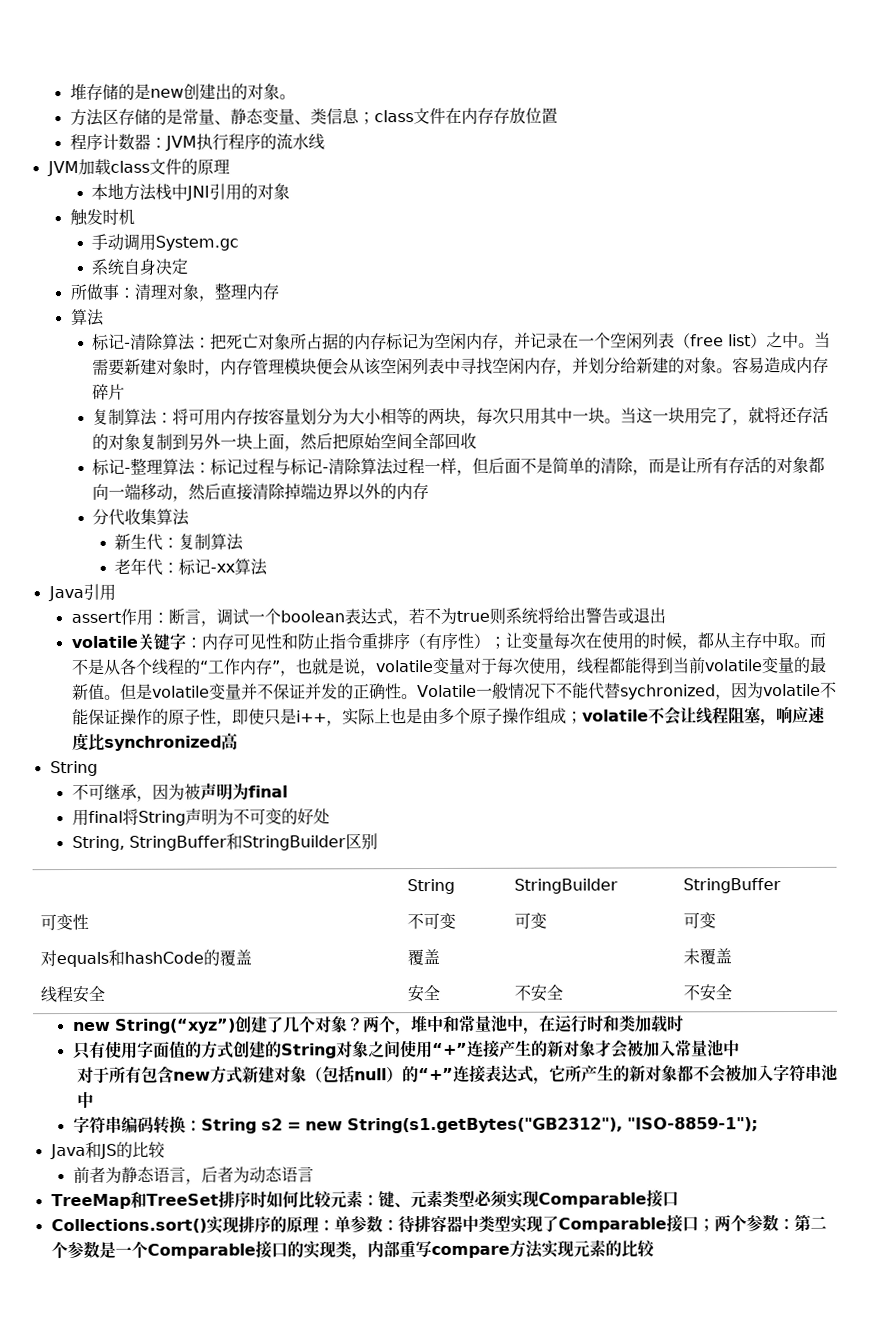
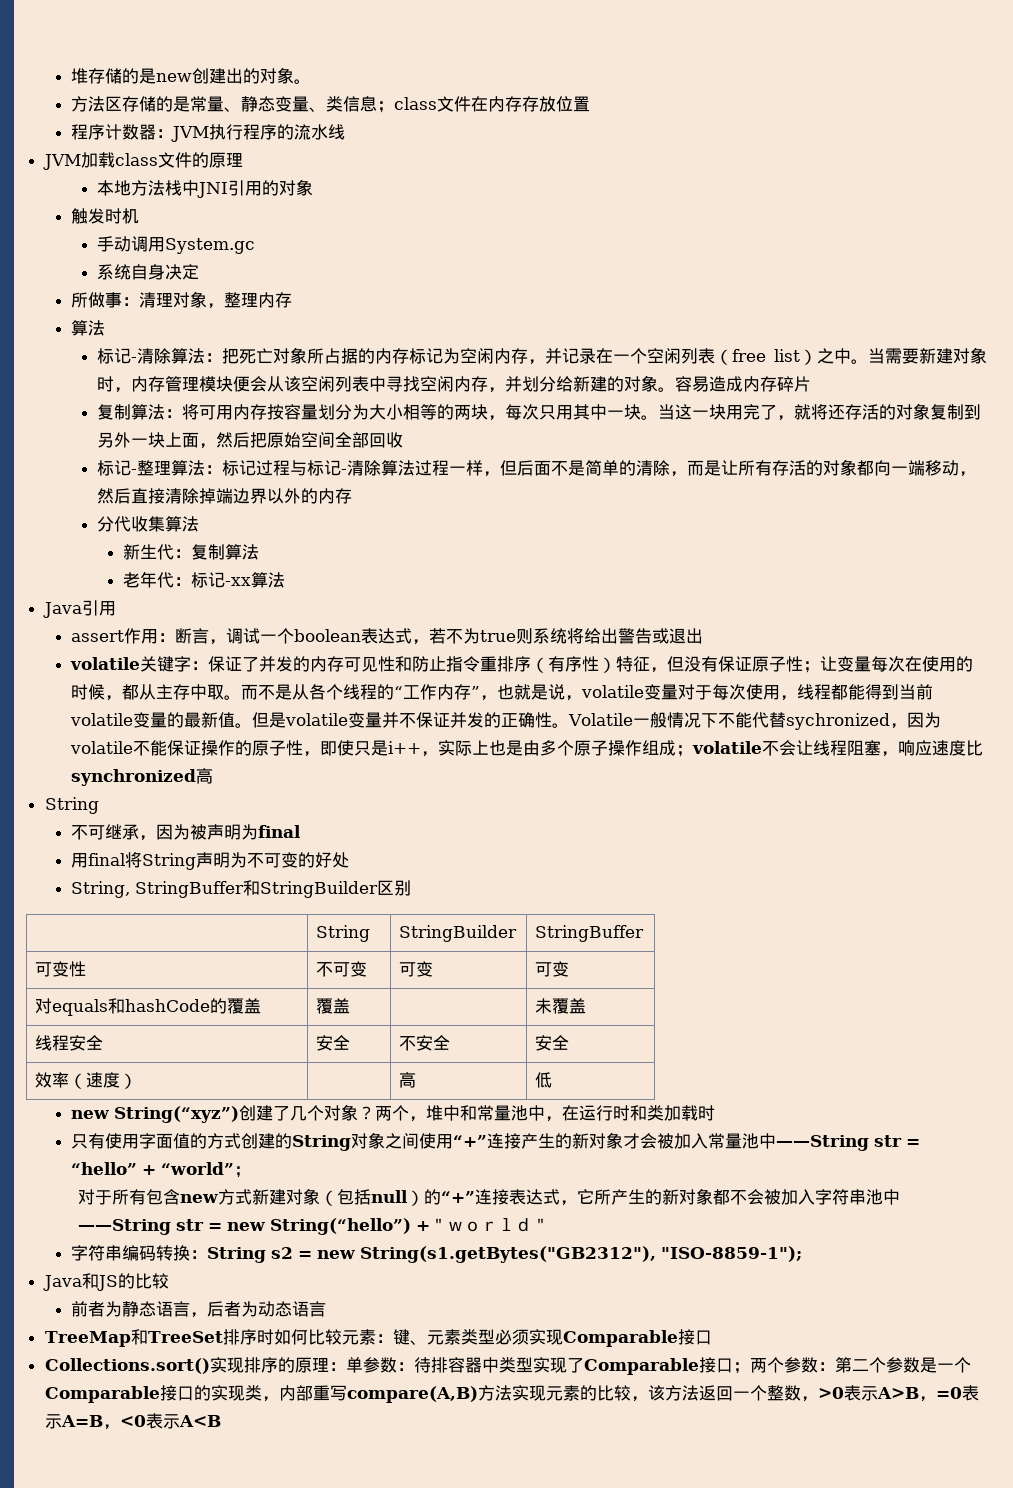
- volatile关键字：内存可见性和防止指令重排序（有序性）；让变量每次在使用的时候，都从主存中取。
+ volatile关键字：保证了并发的内存可见性和防止指令重排序（有序性）特征，但没有保证原子性；让变量每次在使用的时候，都从主存中取。
- 线程安全 | 安全 | 不安全 | 不安全
+ 线程安全 | 安全 | 不安全 | 安全
+ 效率（速度） | | 高 | 低
- 只有使用字面值的方式创建的String对象之间使用“+”连接产生的新对象才会被加入常量池中
+ 只有使用字面值的方式创建的String对象之间使用“+”连接产生的新对象才会被加入常量池中——String str = “hello” + “world”；
- 对于所有包含new方式新建对象（包括null）的“+”连接表达式，它所产生的新对象都不会被加入字符串池中
+ 对于所有包含new方式新建对象（包括null）的“+”连接表达式，它所产生的新对象都不会被加入字符串池中——String str = new String(“hello”) +＂ｗｏｒｌｄ＂
- Collections.sort()实现排序的原理：单参数：待排容器中类型实现了Comparable接口；两个参数：第二个参数是一个Comparable接口的实现类，内部重写compare方法实现元素的比较
+ Collections.sort()实现排序的原理：单参数：待排容器中类型实现了Comparable接口；两个参数：第二个参数是一个Comparable接口的实现类，内部重写compare(A,B)方法实现元素的比较，该方法返回一个整数，>0表示A>B，=0表示A=B，<0表示A<B

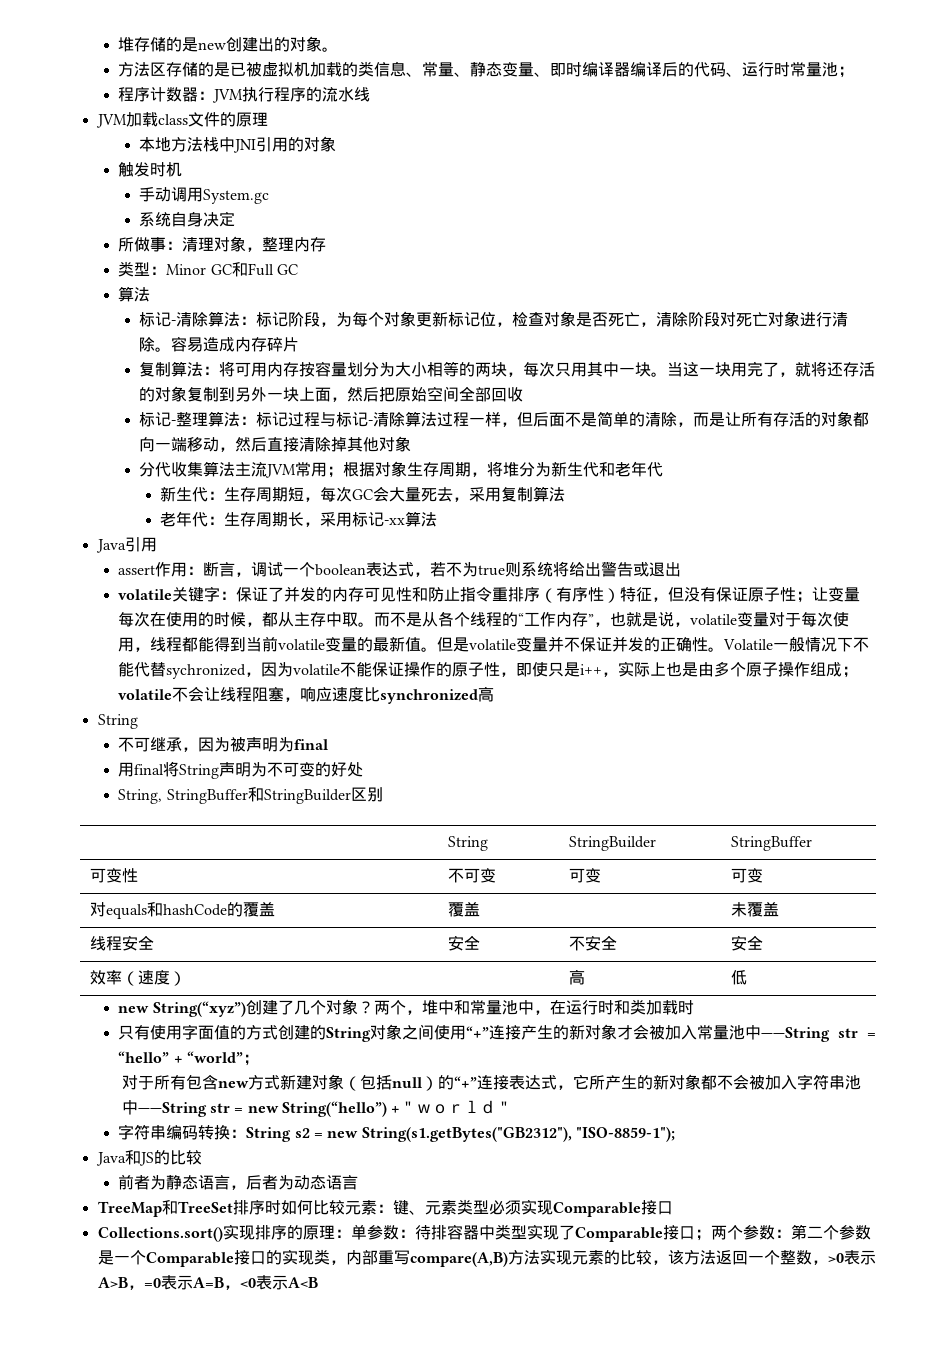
- 方法区存储的是常量、静态变量、类信息；class文件在内存存放位置
+ 方法区存储的是已被虚拟机加载的类信息、常量、静态变量、即时编译器编译后的代码、运行时常量池；
+ 类型：Minor GC和Full GC
- 标记-清除算法：把死亡对象所占据的内存标记为空闲内存，并记录在一个空闲列表（free list）之中。当需要新建对象时，内存管理模块便会从该空闲列表中寻找空闲内存，并划分给新建的对象。
+ 标记-清除算法：标记阶段，为每个对象更新标记位，检查对象是否死亡，清除阶段对死亡对象进行清除。
- 标记-整理算法：标记过程与标记-清除算法过程一样，但后面不是简单的清除，而是让所有存活的对象都向一端移动，然后直接清除掉端边界以外的内存
+ 标记-整理算法：标记过程与标记-清除算法过程一样，但后面不是简单的清除，而是让所有存活的对象都向一端移动，然后直接清除掉其他对象
- 分代收集算法
- 新生代：复制算法
+ 分代收集算法主流JVM常用；根据对象生存周期，将堆分为新生代和老年代
+ 新生代：生存周期短，每次GC会大量死去，采用复制算法
- 老年代：标记-xx算法
+ 老年代：生存周期长，采用标记-xx算法

